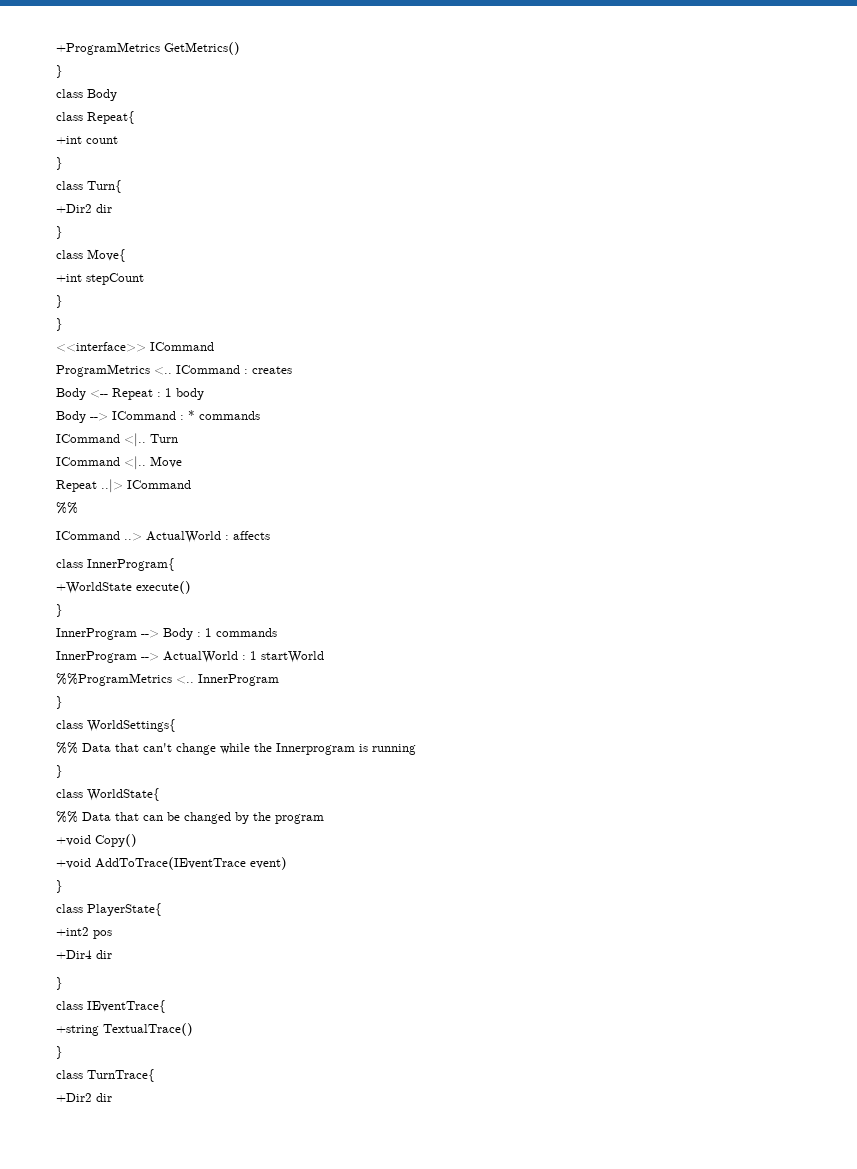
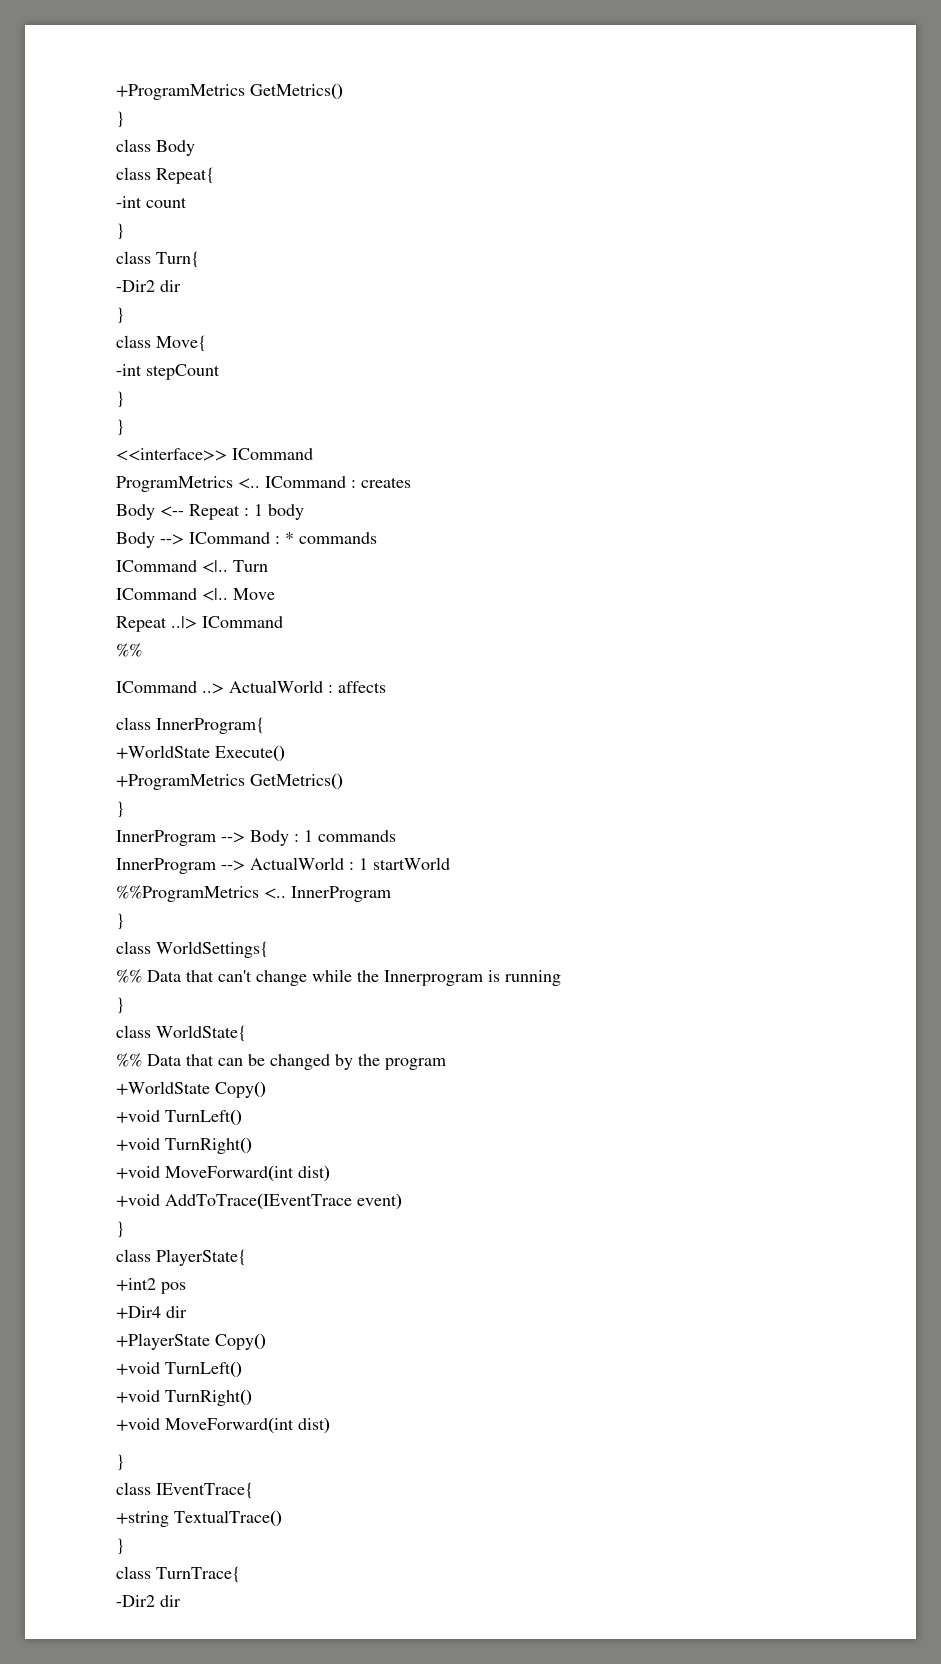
- +int count
+ -int count
  class Turn{
- +Dir2 dir
+ -Dir2 dir
- +int stepCount
+ -int stepCount
- +WorldState execute()
+ +WorldState Execute()
+ +ProgramMetrics GetMetrics()
- +void Copy()
+ +WorldState Copy()
+ +void TurnLeft()
+ +void TurnRight()
+ +void MoveForward(int dist)
+ +PlayerState Copy()
+ +void TurnLeft()
+ +void TurnRight()
+ +void MoveForward(int dist)
  class TurnTrace{
- +Dir2 dir
+ -Dir2 dir

